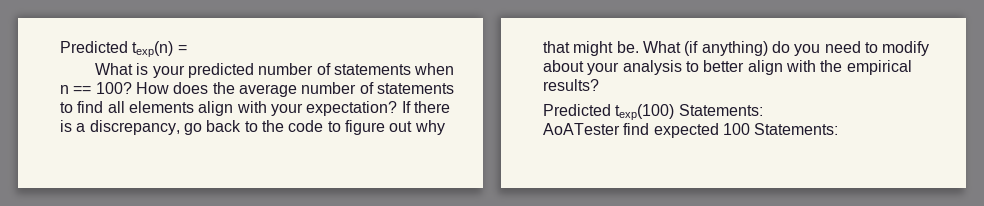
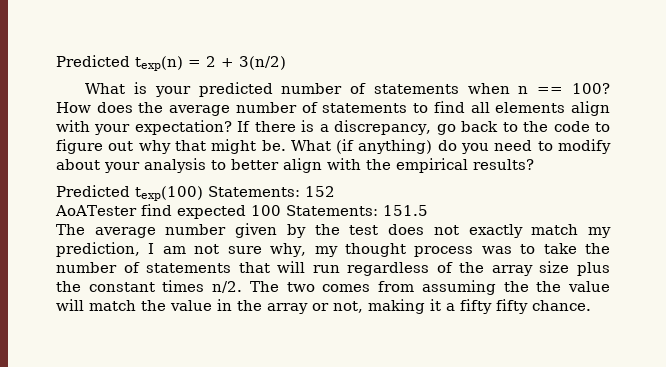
- Predicted texp(n) =
+ Predicted texp(n) = 2 + 3(n/2)
- Predicted texp(100) Statements:
+ Predicted texp(100) Statements: 152
- AoATester find expected 100 Statements:
+ AoATester find expected 100 Statements: 151.5
+ The average number given by the test does not exactly match my prediction, I am not sure why, my thought process was to take the number of statements that will run regardless of the array size plus the constant times n/2. The two comes from assuming the the value will match the value in the array or not, making it a fifty fifty chance.

